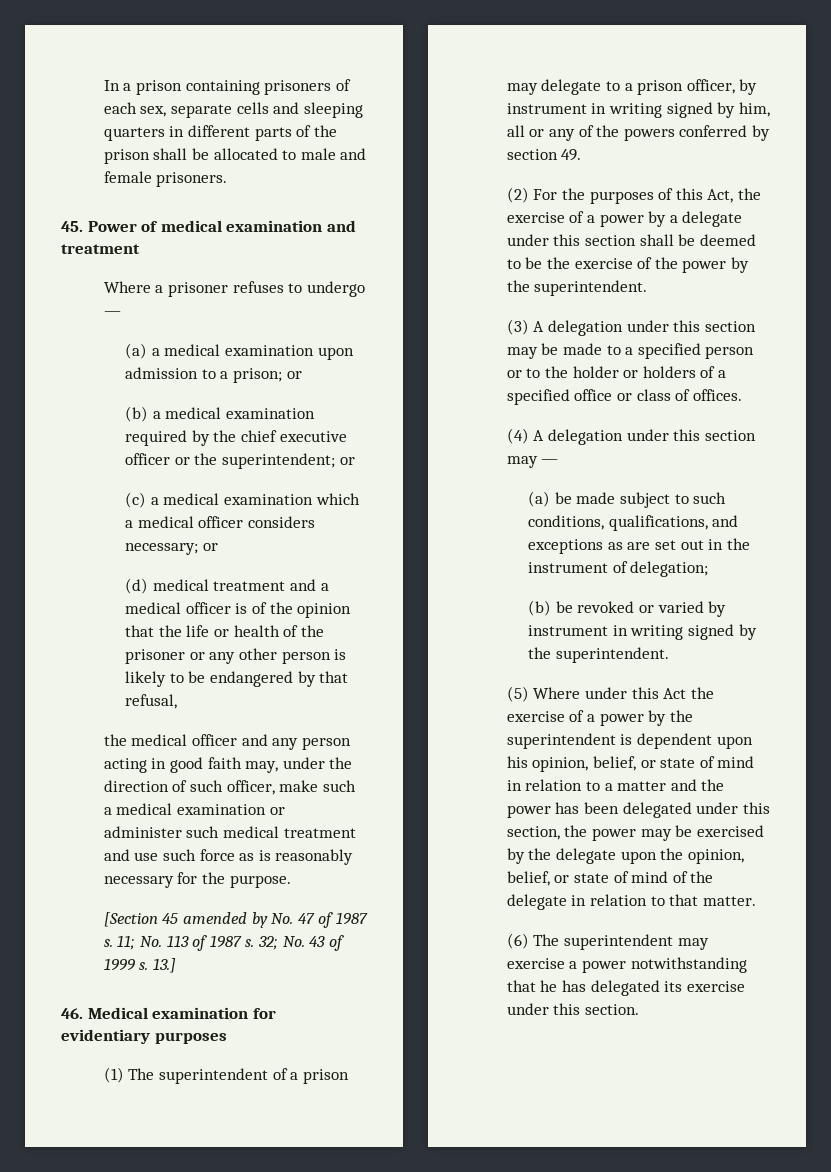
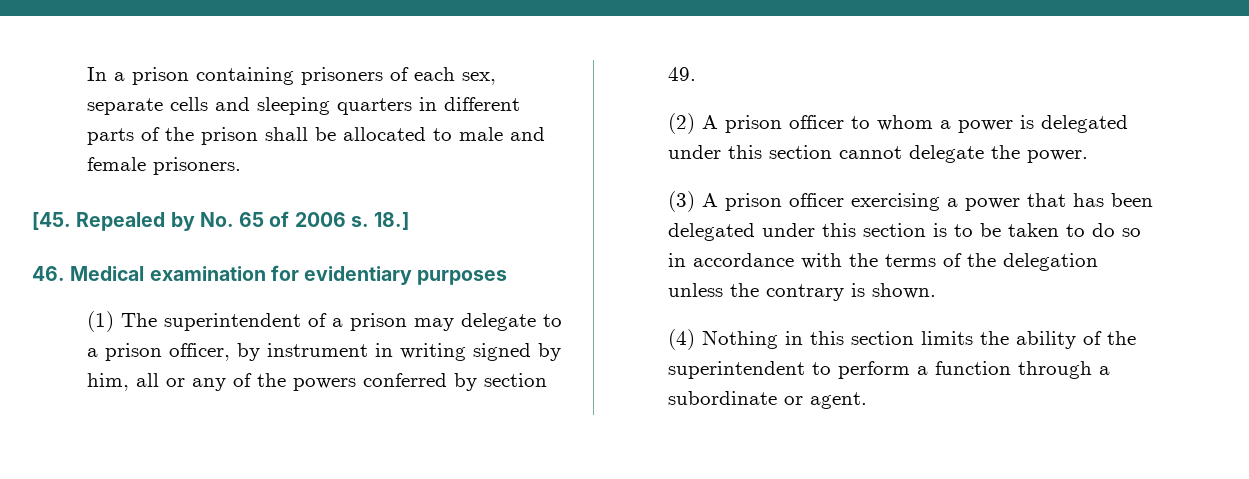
- 45. Power of medical examination and treatment
- Where a prisoner refuses to undergo —
- (a) a medical examination upon admission to a prison; or
- (b) a medical examination required by the chief executive officer or the superintendent; or
- (c) a medical examination which a medical officer considers necessary; or
- (d) medical treatment and a medical officer is of the opinion that the life or health of the prisoner or any other person is likely to be endangered by that refusal,
- the medical officer and any person acting in good faith may, under the direction of such officer, make such a medical examination or administer such medical treatment and use such force as is reasonably necessary for the purpose.
- [Section 45 amended by No. 47 of 1987 s. 11; No. 113 of 1987 s. 32; No. 43 of 1999 s. 13.]
+ [45. Repealed by No. 65 of 2006 s. 18.]
- (2) For the purposes of this Act, the exercise of a power by a delegate under this section shall be deemed to be the exercise of the power by the superintendent.
- (3) A delegation under this section may be made to a specified person or to the holder or holders of a specified office or class of offices.
- (4) A delegation under this section may —
- (a) be made subject to such conditions, qualifications, and exceptions as are set out in the instrument of delegation;
- (b) be revoked or varied by instrument in writing signed by the superintendent.
- (5) Where under this Act the exercise of a power by the superintendent is dependent upon his opinion, belief, or state of mind in relation to a matter and the power has been delegated under this section, the power may be exercised by the delegate upon the opinion, belief, or state of mind of the delegate in relation to that matter.
- (6) The superintendent may exercise a power notwithstanding that he has delegated its exercise under this section.
+ (2) A prison officer to whom a power is delegated under this section cannot delegate the power.
+ (3) A prison officer exercising a power that has been delegated under this section is to be taken to do so in accordance with the terms of the delegation unless the contrary is shown.
+ (4) Nothing in this section limits the ability of the superintendent to perform a function through a subordinate or agent.

